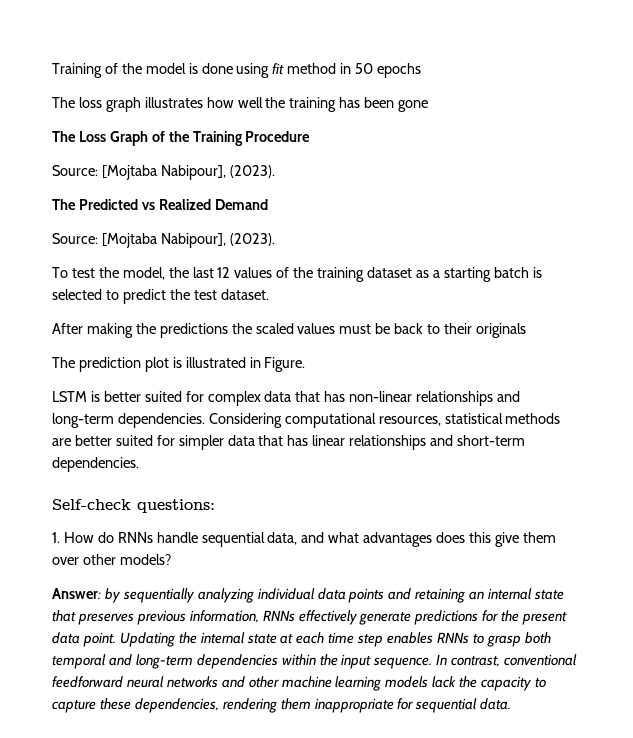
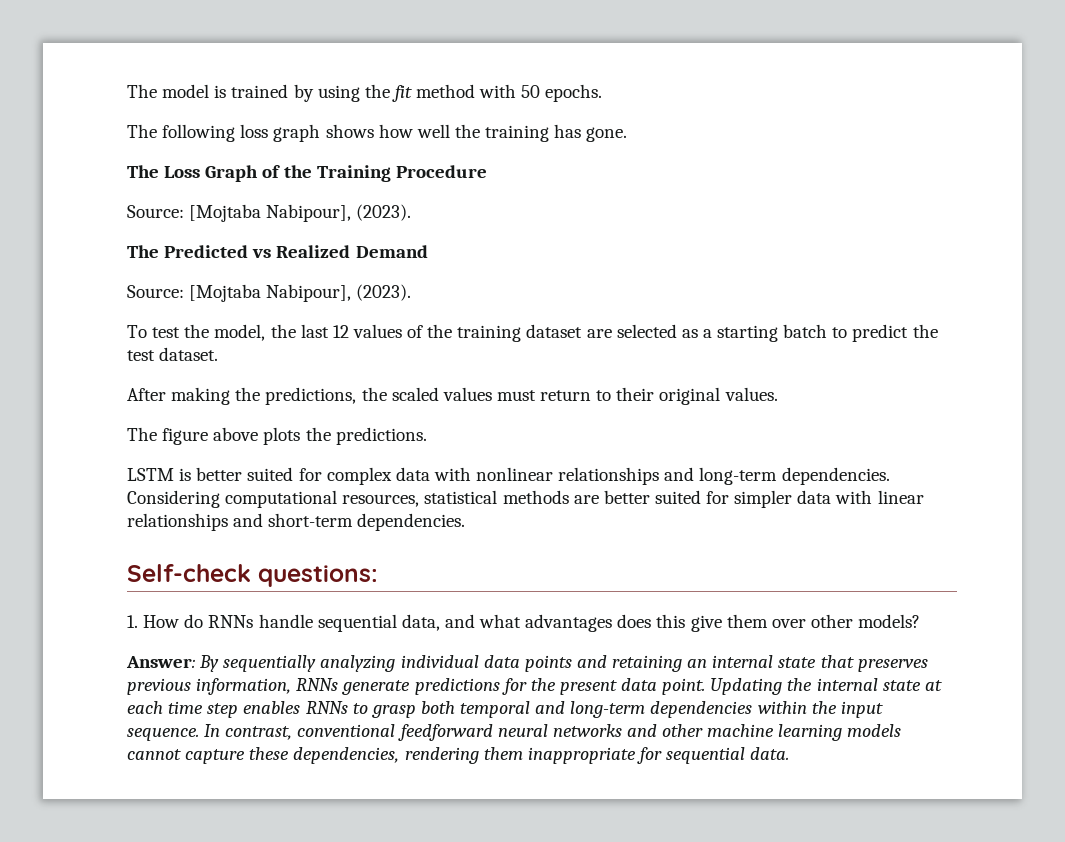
- Training of the model is done using fit method in 50 epochs
- The loss graph illustrates how well the training has been gone
+ The model is trained by using the fit method with 50 epochs.
+ The following loss graph shows how well the training has gone.
- To test the model, the last 12 values of the training dataset as a starting batch is selected to predict the test dataset.
+ To test the model, the last 12 values of the training dataset are selected as a starting batch to predict the test dataset.
- After making the predictions the scaled values must be back to their originals
- The prediction plot is illustrated in Figure.
+ After making the predictions, the scaled values must return to their original values.
+ The figure above plots the predictions.
- LSTM is better suited for complex data that has non-linear relationships and long-term dependencies.
+ LSTM is better suited for complex data with nonlinear relationships and long-term dependencies.
- Considering computational resources, statistical methods are better suited for simpler data that has linear relationships and short-term dependencies.
+ Considering computational resources, statistical methods are better suited for simpler data with linear relationships and short-term dependencies.
- Answer: by sequentially analyzing individual data points and retaining an internal state that preserves previous information, RNNs effectively generate predictions for the present data point.
+ Answer: By sequentially analyzing individual data points and retaining an internal state that preserves previous information, RNNs generate predictions for the present data point.
- In contrast, conventional feedforward neural networks and other machine learning models lack the capacity to capture these dependencies, rendering them inappropriate for sequential data.
+ In contrast, conventional feedforward neural networks and other machine learning models cannot capture these dependencies, rendering them inappropriate for sequential data.

